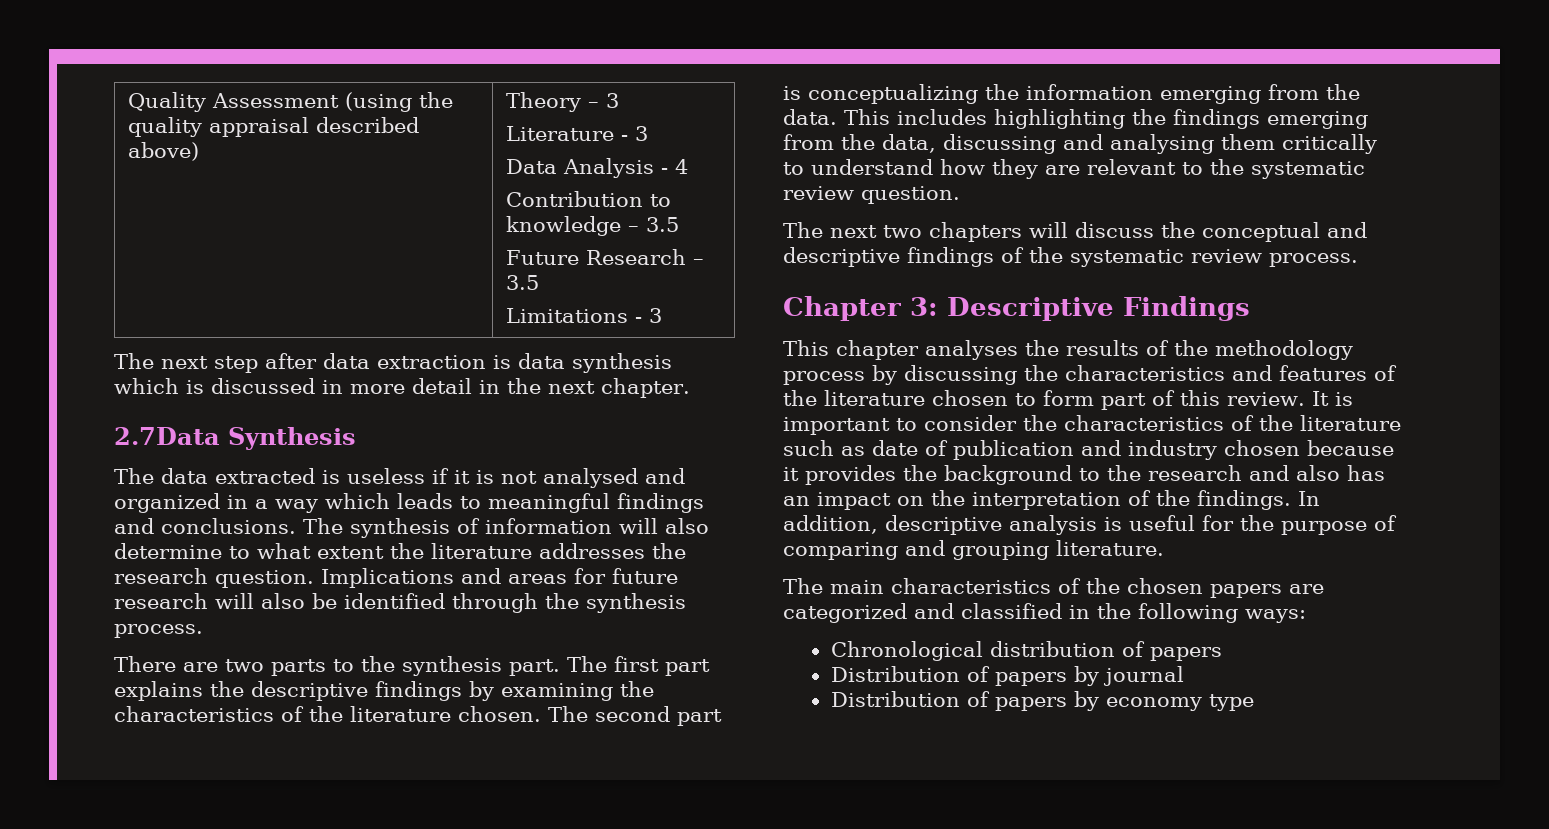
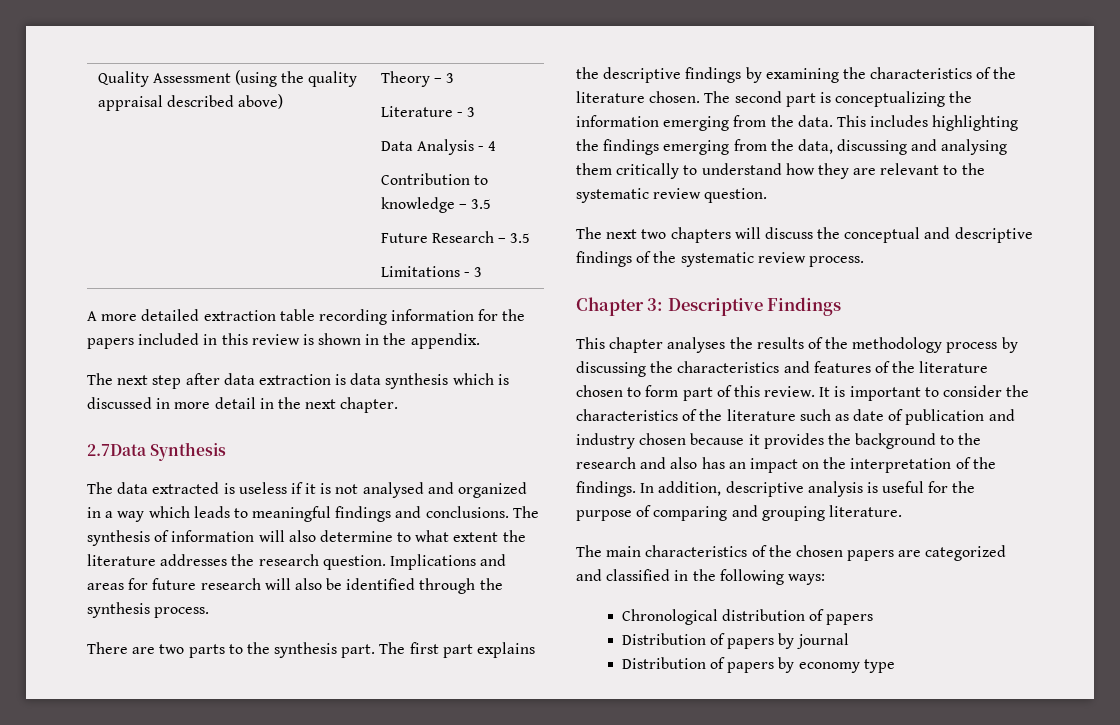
+ A more detailed extraction table recording information for the papers included in this review is shown in the appendix.

